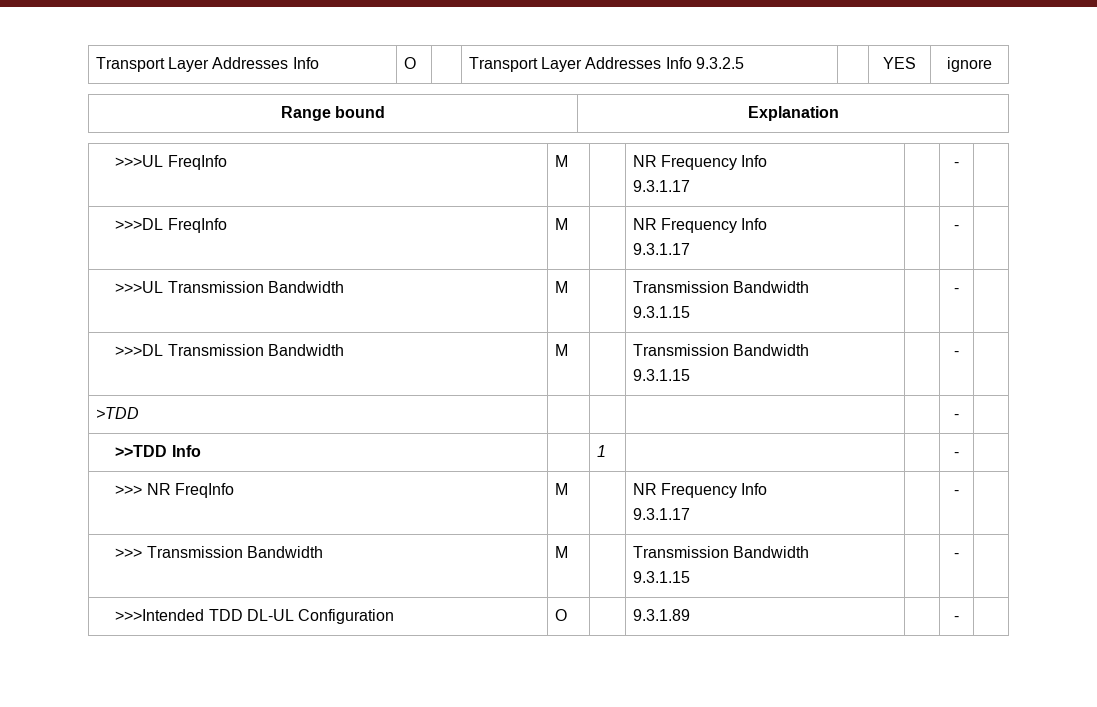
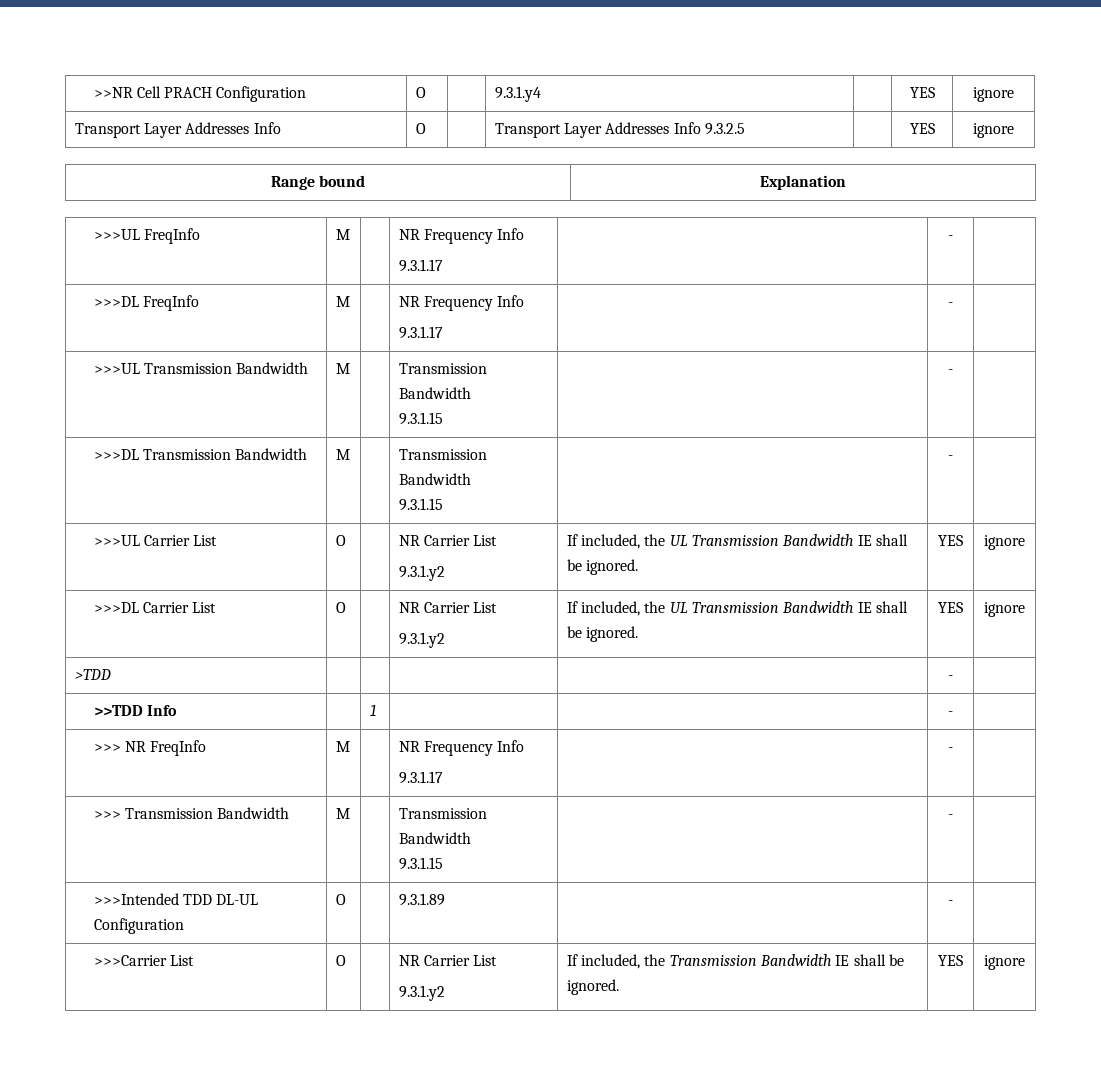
+ >>NR Cell PRACH Configuration | O | | 9.3.1.y4 | | YES | ignore
+ >>>UL Carrier List | O | | NR Carrier List
+ 9.3.1.y2 | If included, the UL Transmission Bandwidth IE shall be ignored. | YES | ignore
+ >>>DL Carrier List | O | | NR Carrier List
+ 9.3.1.y2 | If included, the UL Transmission Bandwidth IE shall be ignored. | YES | ignore
+ >>>Carrier List | O | | NR Carrier List
+ 9.3.1.y2 | If included, the Transmission Bandwidth IE shall be ignored. | YES | ignore

